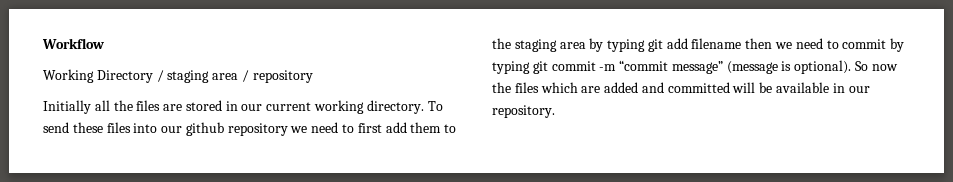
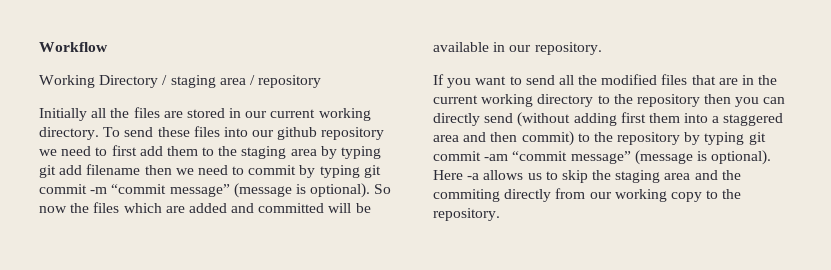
+ If you want to send all the modified files that are in the current working directory to the repository then you can directly send (without adding first them into a staggered area and then commit) to the repository by typing git commit -am “commit message” (message is optional). Here -a allows us to skip the staging area and the commiting directly from our working copy to the repository.

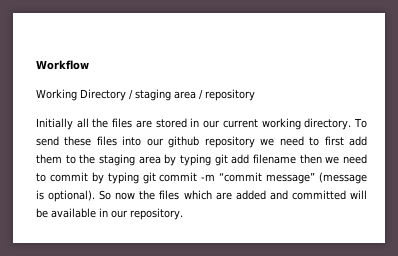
- If you want to send all the modified files that are in the current working directory to the repository then you can directly send (without adding first them into a staggered area and then commit) to the repository by typing git commit -am “commit message” (message is optional). Here -a allows us to skip the staging area and the commiting directly from our working copy to the repository.

